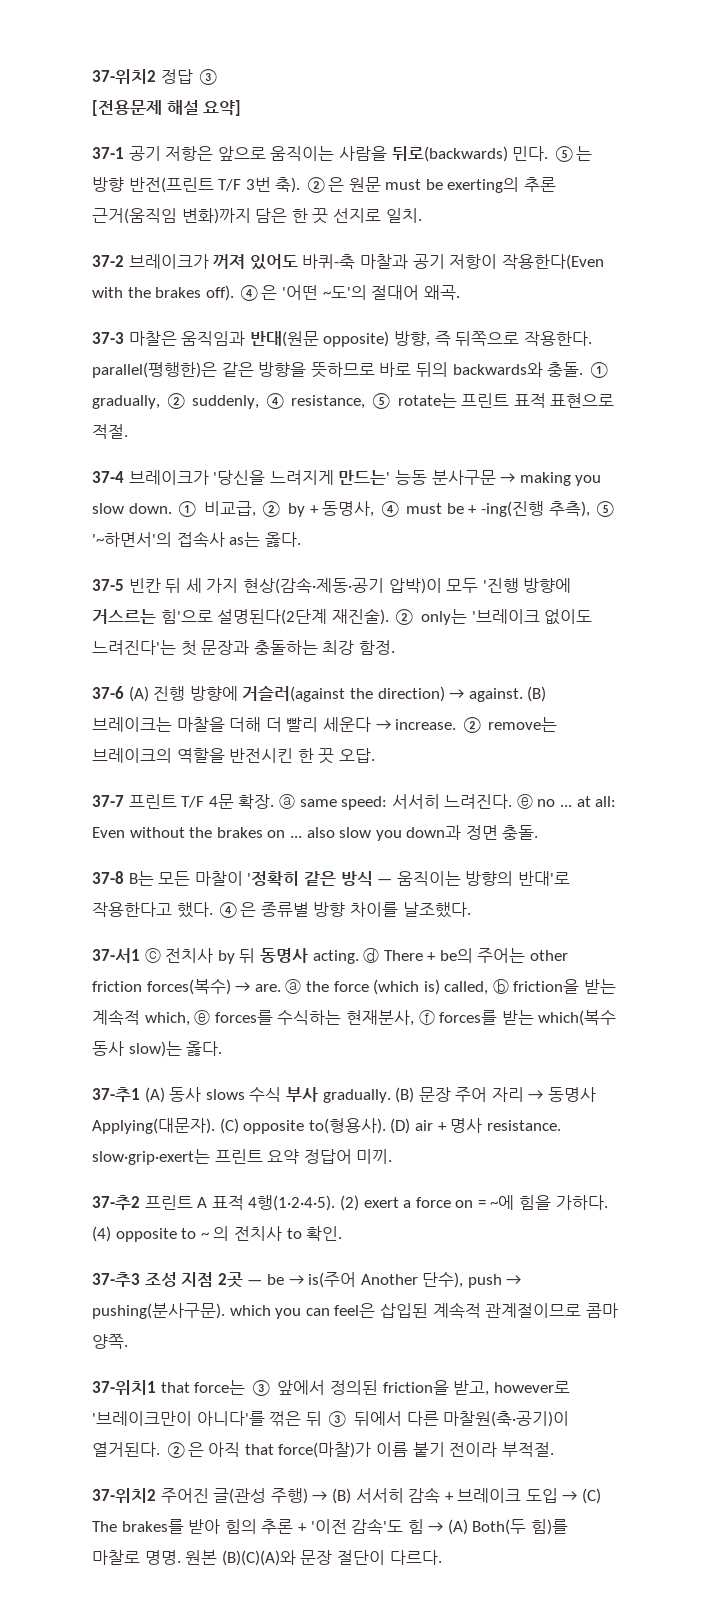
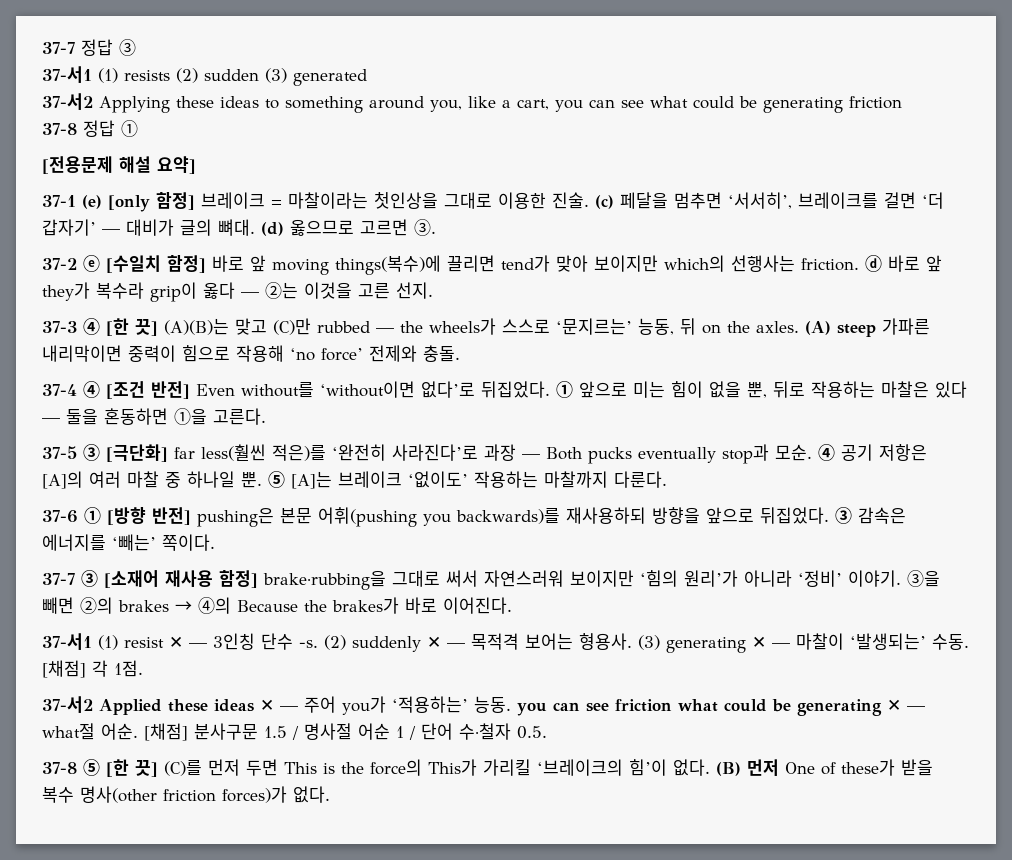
- 37-위치2 정답 ③
+ 37-7 정답 ③
+ 37-서1 (1) resists (2) sudden (3) generated
+ 37-서2 Applying these ideas to something around you, like a cart, you can see what could be generating friction
+ 37-8 정답 ①
  [전용문제 해설 요약]
- 37-1 공기 저항은 앞으로 움직이는 사람을 뒤로(backwards) 민다. ⑤는 방향 반전(프린트 T/F 3번 축). ②은 원문 must be exerting의 추론 근거(움직임 변화)까지 담은 한 끗 선지로 일치.
- 37-2 브레이크가 꺼져 있어도 바퀴-축 마찰과 공기 저항이 작용한다(Even with the brakes off). ④은 '어떤 ~도'의 절대어 왜곡.
- 37-3 마찰은 움직임과 반대(원문 opposite) 방향, 즉 뒤쪽으로 작용한다. parallel(평행한)은 같은 방향을 뜻하므로 바로 뒤의 backwards와 충돌. ① gradually, ② suddenly, ④ resistance, ⑤ rotate는 프린트 표적 표현으로 적절.
- 37-4 브레이크가 '당신을 느려지게 만드는' 능동 분사구문 → making you slow down. ① 비교급, ② by + 동명사, ④ must be + -ing(진행 추측), ⑤ '~하면서'의 접속사 as는 옳다.
- 37-5 빈칸 뒤 세 가지 현상(감속·제동·공기 압박)이 모두 '진행 방향에 거스르는 힘'으로 설명된다(2단계 재진술). ② only는 '브레이크 없이도 느려진다'는 첫 문장과 충돌하는 최강 함정.
- 37-6 (A) 진행 방향에 거슬러(against the direction) → against. (B) 브레이크는 마찰을 더해 더 빨리 세운다 → increase. ② remove는 브레이크의 역할을 반전시킨 한 끗 오답.
- 37-7 프린트 T/F 4문 확장. ⓐ same speed: 서서히 느려진다. ⓔ no ... at all: Even without the brakes on ... also slow you down과 정면 충돌.
- 37-8 B는 모든 마찰이 '정확히 같은 방식 — 움직이는 방향의 반대'로 작용한다고 했다. ④은 종류별 방향 차이를 날조했다.
- 37-서1 ⓒ 전치사 by 뒤 동명사 acting. ⓓ There + be의 주어는 other friction forces(복수) → are. ⓐ the force (which is) called, ⓑ friction을 받는 계속적 which, ⓔ forces를 수식하는 현재분사, ⓕ forces를 받는 which(복수 동사 slow)는 옳다.
- 37-추1 (A) 동사 slows 수식 부사 gradually. (B) 문장 주어 자리 → 동명사 Applying(대문자). (C) opposite to(형용사). (D) air + 명사 resistance. slow·grip·exert는 프린트 요약 정답어 미끼.
- 37-추2 프린트 A 표적 4행(1·2·4·5). (2) exert a force on = ~에 힘을 가하다. (4) opposite to ~ 의 전치사 to 확인.
- 37-추3 조성 지점 2곳 — be → is(주어 Another 단수), push → pushing(분사구문). which you can feel은 삽입된 계속적 관계절이므로 콤마 양쪽.
- 37-위치1 that force는 ③ 앞에서 정의된 friction을 받고, however로 '브레이크만이 아니다'를 꺾은 뒤 ③ 뒤에서 다른 마찰원(축·공기)이 열거된다. ②은 아직 that force(마찰)가 이름 붙기 전이라 부적절.
- 37-위치2 주어진 글(관성 주행) → (B) 서서히 감속 + 브레이크 도입 → (C) The brakes를 받아 힘의 추론 + '이전 감속'도 힘 → (A) Both(두 힘)를 마찰로 명명. 원본 (B)(C)(A)와 문장 절단이 다르다.
+ 37-1 (e) [only 함정] 브레이크 = 마찰이라는 첫인상을 그대로 이용한 진술. (c) 페달을 멈추면 ‘서서히’, 브레이크를 걸면 ‘더 갑자기’ — 대비가 글의 뼈대. (d) 옳으므로 고르면 ③.
+ 37-2 ⓔ [수일치 함정] 바로 앞 moving things(복수)에 끌리면 tend가 맞아 보이지만 which의 선행사는 friction. ⓓ 바로 앞 they가 복수라 grip이 옳다 — ②는 이것을 고른 선지.
+ 37-3 ④ [한 끗] (A)(B)는 맞고 (C)만 rubbed — the wheels가 스스로 ‘문지르는’ 능동, 뒤 on the axles. (A) steep 가파른 내리막이면 중력이 힘으로 작용해 ‘no force’ 전제와 충돌.
+ 37-4 ④ [조건 반전] Even without를 ‘without이면 없다’로 뒤집었다. ① 앞으로 미는 힘이 없을 뿐, 뒤로 작용하는 마찰은 있다 — 둘을 혼동하면 ①을 고른다.
+ 37-5 ③ [극단화] far less(훨씬 적은)를 ‘완전히 사라진다’로 과장 — Both pucks eventually stop과 모순. ④ 공기 저항은 [A]의 여러 마찰 중 하나일 뿐. ⑤ [A]는 브레이크 ‘없이도’ 작용하는 마찰까지 다룬다.
+ 37-6 ① [방향 반전] pushing은 본문 어휘(pushing you backwards)를 재사용하되 방향을 앞으로 뒤집었다. ③ 감속은 에너지를 ‘빼는’ 쪽이다.
+ 37-7 ③ [소재어 재사용 함정] brake·rubbing을 그대로 써서 자연스러워 보이지만 ‘힘의 원리’가 아니라 ‘정비’ 이야기. ③을 빼면 ②의 brakes → ④의 Because the brakes가 바로 이어진다.
+ 37-서1 (1) resist ✕ — 3인칭 단수 -s. (2) suddenly ✕ — 목적격 보어는 형용사. (3) generating ✕ — 마찰이 ‘발생되는’ 수동. [채점] 각 1점.
+ 37-서2 Applied these ideas ✕ — 주어 you가 ‘적용하는’ 능동. you can see friction what could be generating ✕ — what절 어순. [채점] 분사구문 1.5 / 명사절 어순 1 / 단어 수·철자 0.5.
+ 37-8 ⑤ [한 끗] (C)를 먼저 두면 This is the force의 This가 가리킬 ‘브레이크의 힘’이 없다. (B) 먼저 One of these가 받을 복수 명사(other friction forces)가 없다.

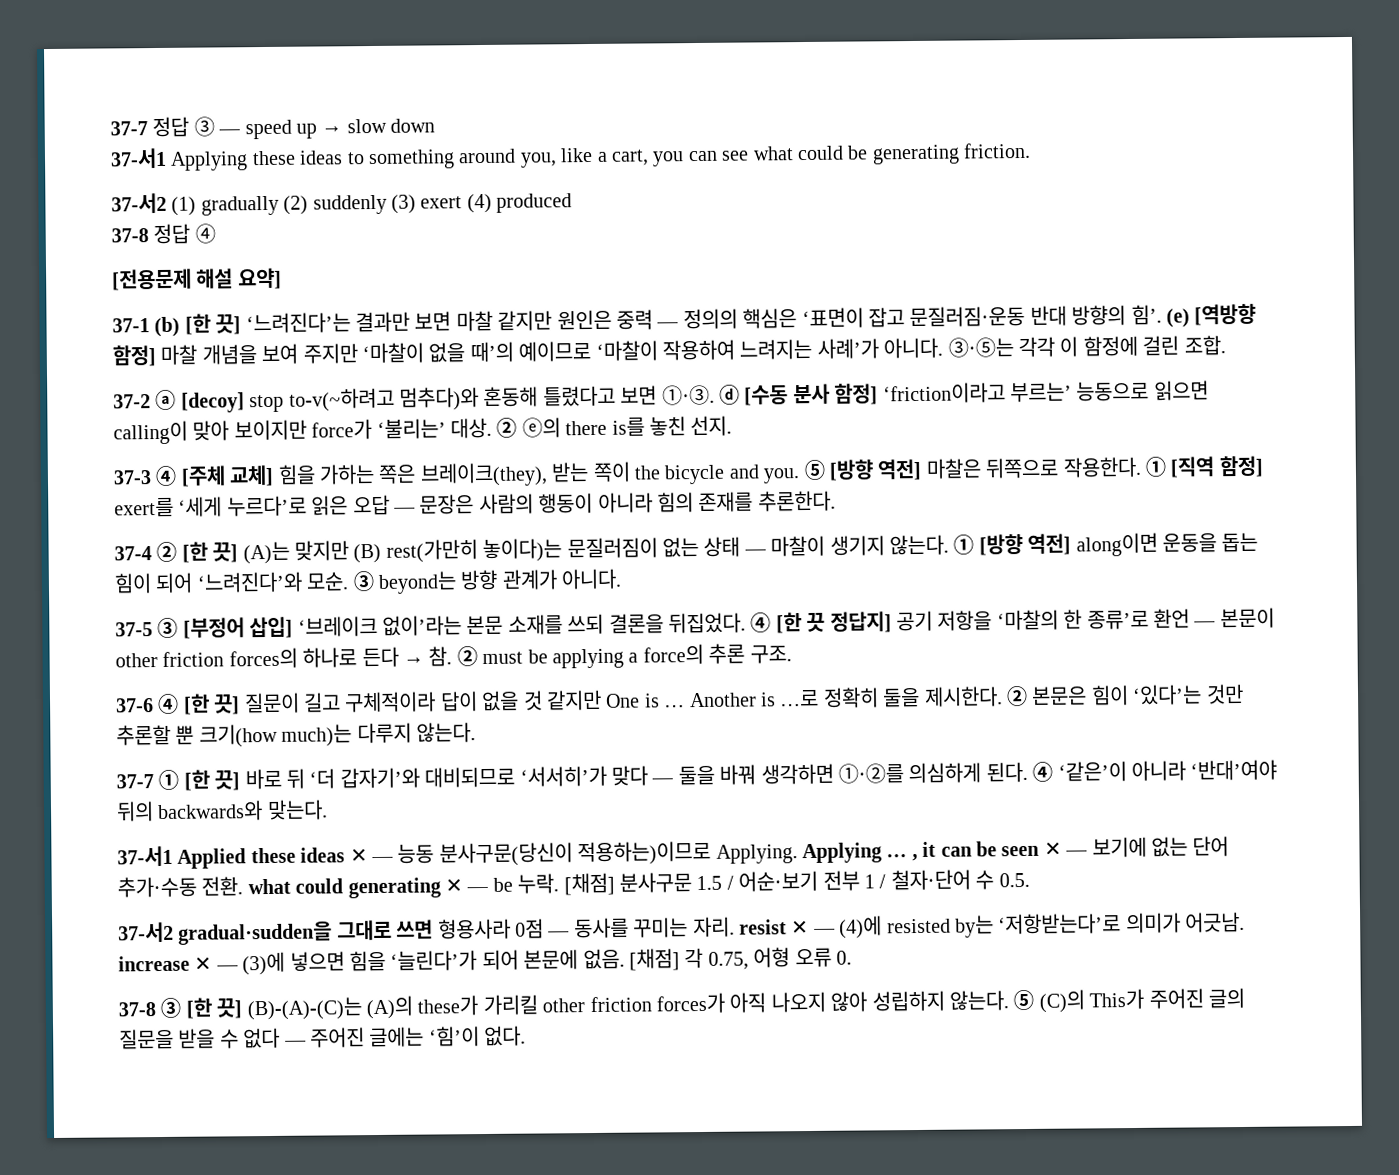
- 37-7 정답 ③
- 37-서1 (1) resists (2) sudden (3) generated
- 37-서2 Applying these ideas to something around you, like a cart, you can see what could be generating friction
+ 37-7 정답 ③ — speed up → slow down
+ 37-서1 Applying these ideas to something around you, like a cart, you can see what could be generating friction.
+ 37-서2 (1) gradually (2) suddenly (3) exert (4) produced
- 37-8 정답 ①
+ 37-8 정답 ④
- 37-1 (e) [only 함정] 브레이크 = 마찰이라는 첫인상을 그대로 이용한 진술. (c) 페달을 멈추면 ‘서서히’, 브레이크를 걸면 ‘더 갑자기’ — 대비가 글의 뼈대. (d) 옳으므로 고르면 ③.
- 37-2 ⓔ [수일치 함정] 바로 앞 moving things(복수)에 끌리면 tend가 맞아 보이지만 which의 선행사는 friction. ⓓ 바로 앞 they가 복수라 grip이 옳다 — ②는 이것을 고른 선지.
- 37-3 ④ [한 끗] (A)(B)는 맞고 (C)만 rubbed — the wheels가 스스로 ‘문지르는’ 능동, 뒤 on the axles. (A) steep 가파른 내리막이면 중력이 힘으로 작용해 ‘no force’ 전제와 충돌.
- 37-4 ④ [조건 반전] Even without를 ‘without이면 없다’로 뒤집었다. ① 앞으로 미는 힘이 없을 뿐, 뒤로 작용하는 마찰은 있다 — 둘을 혼동하면 ①을 고른다.
- 37-5 ③ [극단화] far less(훨씬 적은)를 ‘완전히 사라진다’로 과장 — Both pucks eventually stop과 모순. ④ 공기 저항은 [A]의 여러 마찰 중 하나일 뿐. ⑤ [A]는 브레이크 ‘없이도’ 작용하는 마찰까지 다룬다.
- 37-6 ① [방향 반전] pushing은 본문 어휘(pushing you backwards)를 재사용하되 방향을 앞으로 뒤집었다. ③ 감속은 에너지를 ‘빼는’ 쪽이다.
- 37-7 ③ [소재어 재사용 함정] brake·rubbing을 그대로 써서 자연스러워 보이지만 ‘힘의 원리’가 아니라 ‘정비’ 이야기. ③을 빼면 ②의 brakes → ④의 Because the brakes가 바로 이어진다.
- 37-서1 (1) resist ✕ — 3인칭 단수 -s. (2) suddenly ✕ — 목적격 보어는 형용사. (3) generating ✕ — 마찰이 ‘발생되는’ 수동. [채점] 각 1점.
- 37-서2 Applied these ideas ✕ — 주어 you가 ‘적용하는’ 능동. you can see friction what could be generating ✕ — what절 어순.
+ 37-1 (b) [한 끗] ‘느려진다’는 결과만 보면 마찰 같지만 원인은 중력 — 정의의 핵심은 ‘표면이 잡고 문질러짐·운동 반대 방향의 힘’. (e) [역방향 함정] 마찰 개념을 보여 주지만 ‘마찰이 없을 때’의 예이므로 ‘마찰이 작용하여 느려지는 사례’가 아니다. ③·⑤는 각각 이 함정에 걸린 조합.
+ 37-2 ⓐ [decoy] stop to-v(~하려고 멈추다)와 혼동해 틀렸다고 보면 ①·③. ⓓ [수동 분사 함정] ‘friction이라고 부르는’ 능동으로 읽으면 calling이 맞아 보이지만 force가 ‘불리는’ 대상. ② ⓔ의 there is를 놓친 선지.
+ 37-3 ④ [주체 교체] 힘을 가하는 쪽은 브레이크(they), 받는 쪽이 the bicycle and you. ⑤ [방향 역전] 마찰은 뒤쪽으로 작용한다. ① [직역 함정] exert를 ‘세게 누르다’로 읽은 오답 — 문장은 사람의 행동이 아니라 힘의 존재를 추론한다.
+ 37-4 ② [한 끗] (A)는 맞지만 (B) rest(가만히 놓이다)는 문질러짐이 없는 상태 — 마찰이 생기지 않는다. ① [방향 역전] along이면 운동을 돕는 힘이 되어 ‘느려진다’와 모순. ③ beyond는 방향 관계가 아니다.
+ 37-5 ③ [부정어 삽입] ‘브레이크 없이’라는 본문 소재를 쓰되 결론을 뒤집었다. ④ [한 끗 정답지] 공기 저항을 ‘마찰의 한 종류’로 환언 — 본문이 other friction forces의 하나로 든다 → 참. ② must be applying a force의 추론 구조.
+ 37-6 ④ [한 끗] 질문이 길고 구체적이라 답이 없을 것 같지만 One is … Another is …로 정확히 둘을 제시한다. ② 본문은 힘이 ‘있다’는 것만 추론할 뿐 크기(how much)는 다루지 않는다.
+ 37-7 ① [한 끗] 바로 뒤 ‘더 갑자기’와 대비되므로 ‘서서히’가 맞다 — 둘을 바꿔 생각하면 ①·②를 의심하게 된다. ④ ‘같은’이 아니라 ‘반대’여야 뒤의 backwards와 맞는다.
+ 37-서1 Applied these ideas ✕ — 능동 분사구문(당신이 적용하는)이므로 Applying. Applying … , it can be seen ✕ — 보기에 없는 단어 추가·수동 전환. what could generating ✕ — be 누락.
- [채점] 분사구문 1.5 / 명사절 어순 1 / 단어 수·철자 0.5.
- 37-8 ⑤ [한 끗] (C)를 먼저 두면 This is the force의 This가 가리킬 ‘브레이크의 힘’이 없다. (B) 먼저 One of these가 받을 복수 명사(other friction forces)가 없다.
+ [채점] 분사구문 1.5 / 어순·보기 전부 1 / 철자·단어 수 0.5.
+ 37-서2 gradual·sudden을 그대로 쓰면 형용사라 0점 — 동사를 꾸미는 자리. resist ✕ — (4)에 resisted by는 ‘저항받는다’로 의미가 어긋남. increase ✕ — (3)에 넣으면 힘을 ‘늘린다’가 되어 본문에 없음. [채점] 각 0.75, 어형 오류 0.
+ 37-8 ③ [한 끗] (B)-(A)-(C)는 (A)의 these가 가리킬 other friction forces가 아직 나오지 않아 성립하지 않는다. ⑤ (C)의 This가 주어진 글의 질문을 받을 수 없다 — 주어진 글에는 ‘힘’이 없다.

